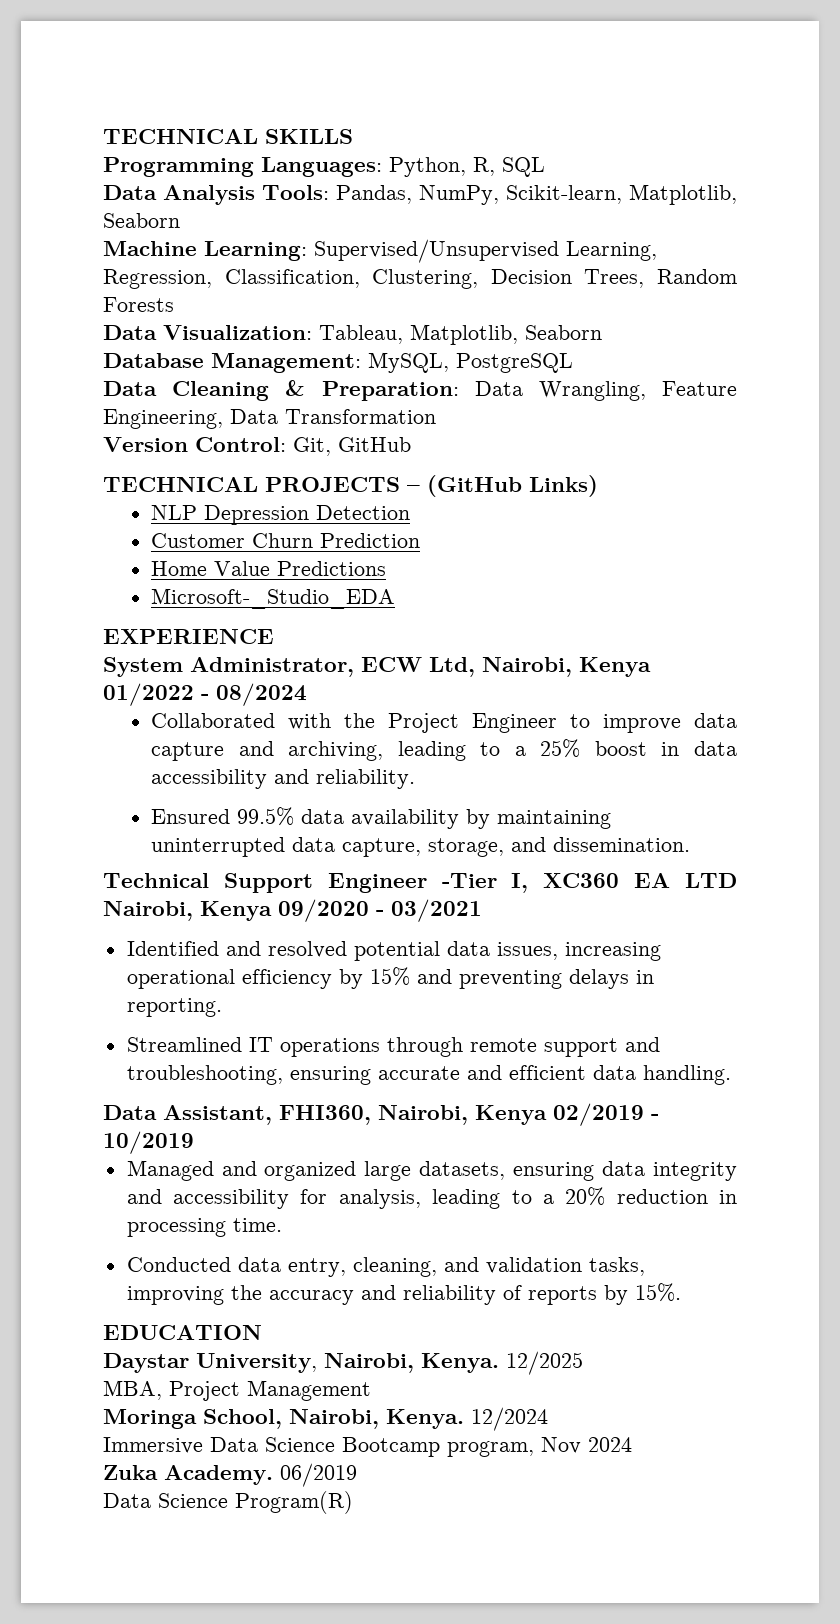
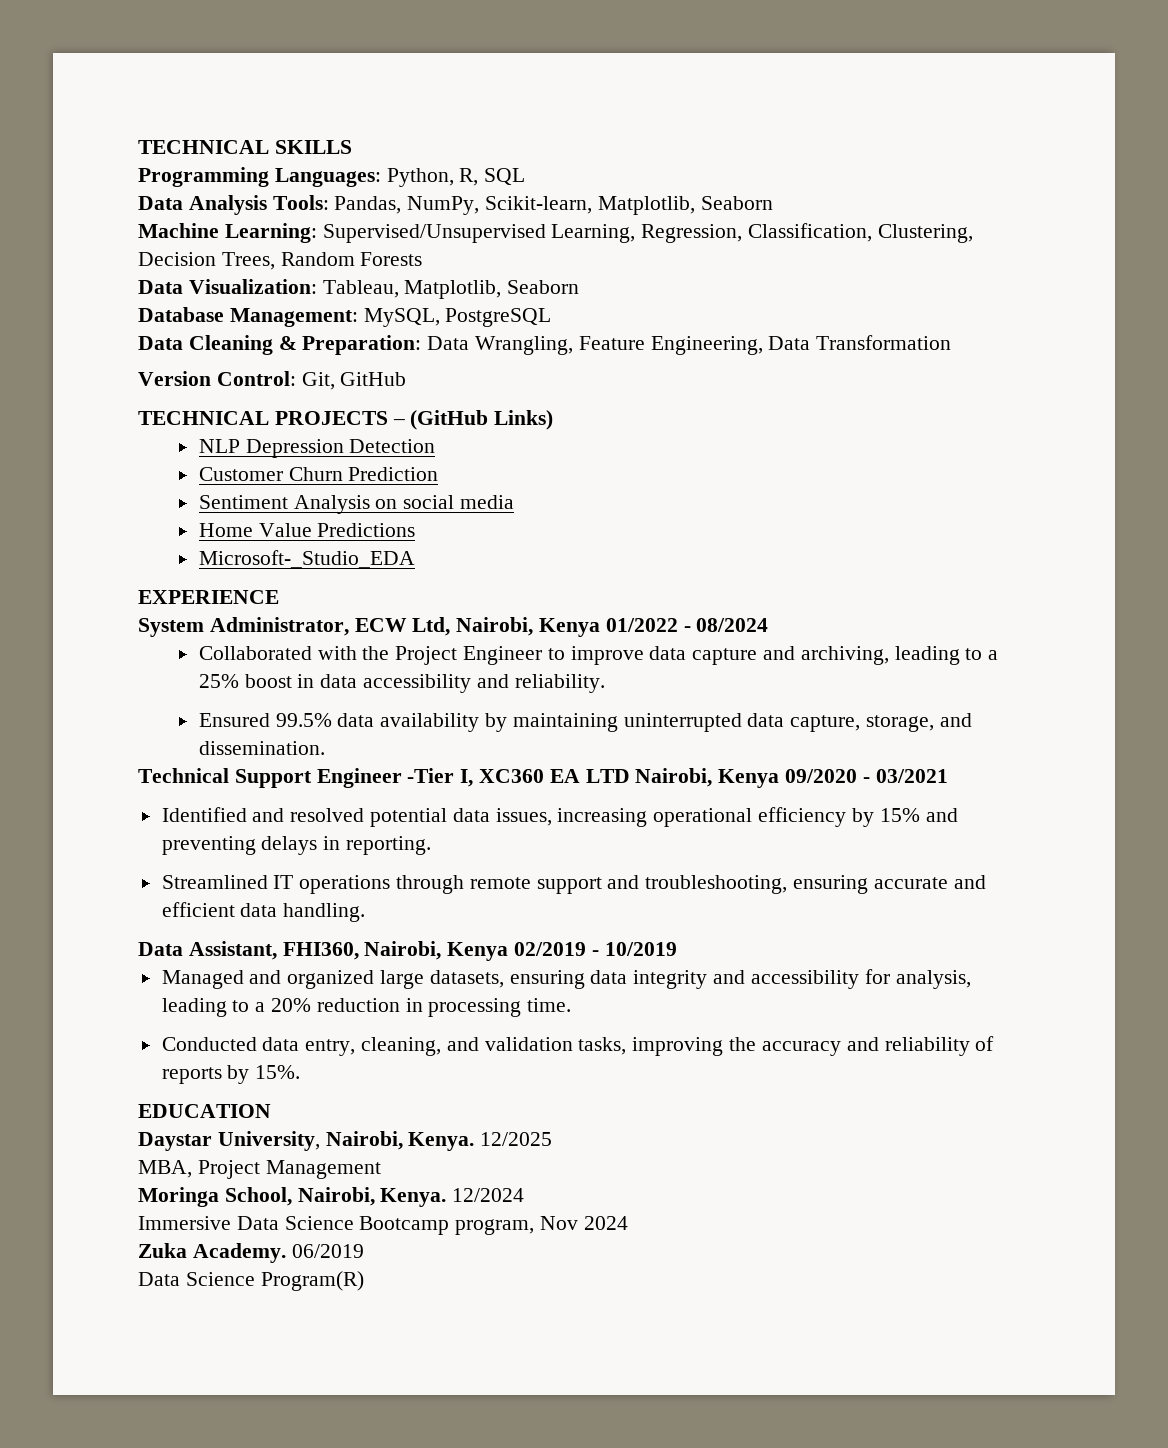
+ Sentiment Analysis on social media

